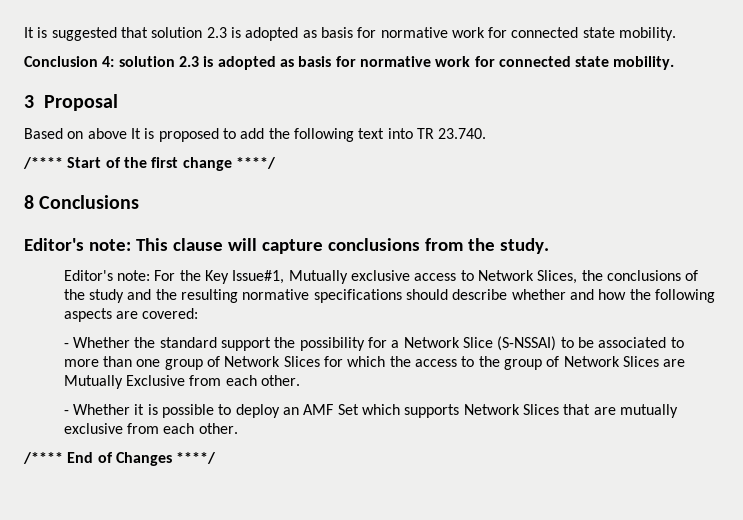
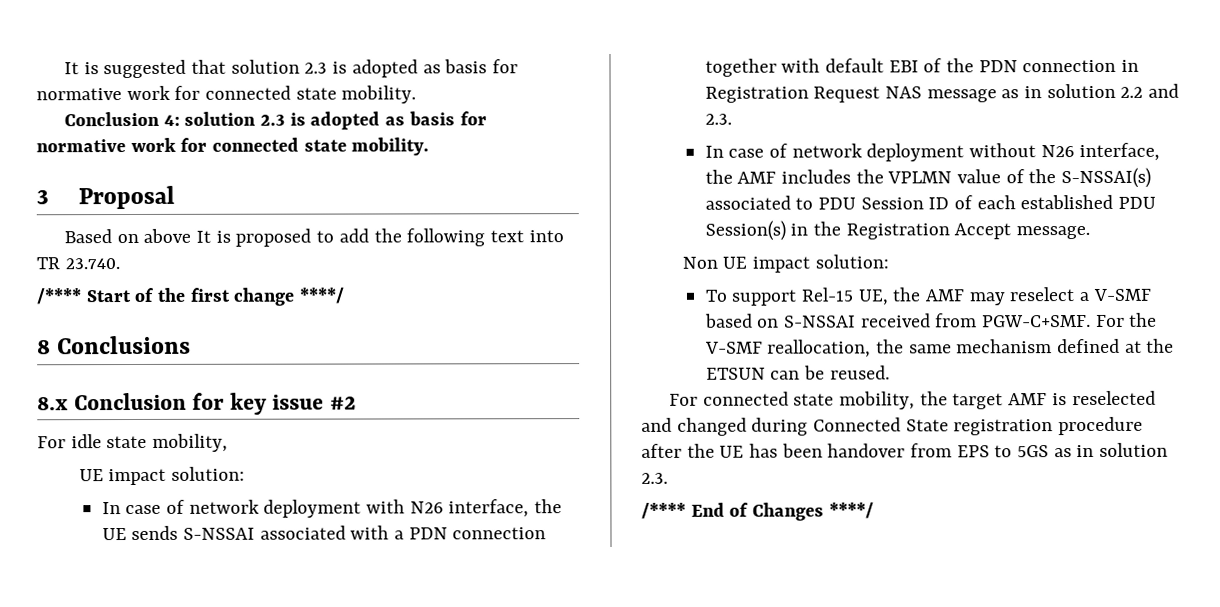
- Editor's note: This clause will capture conclusions from the study.
- Editor's note: For the Key Issue#1, Mutually exclusive access to Network Slices, the conclusions of the study and the resulting normative specifications should describe whether and how the following aspects are covered:
- - Whether the standard support the possibility for a Network Slice (S-NSSAI) to be associated to more than one group of Network Slices for which the access to the group of Network Slices are Mutually Exclusive from each other.
- - Whether it is possible to deploy an AMF Set which supports Network Slices that are mutually exclusive from each other.
+ 8.x Conclusion for key issue #2
+ For idle state mobility,
+ UE impact solution:
+ In case of network deployment with N26 interface, the UE sends S-NSSAI associated with a PDN connection together with default EBI of the PDN connection in Registration Request NAS message as in solution 2.2 and 2.3.
+ In case of network deployment without N26 interface, the AMF includes the VPLMN value of the S-NSSAI(s) associated to PDU Session ID of each established PDU Session(s) in the Registration Accept message.
+ Non UE impact solution:
+ To support Rel-15 UE, the AMF may reselect a V-SMF based on S-NSSAI received from PGW-C+SMF. For the V-SMF reallocation, the same mechanism defined at the ETSUN can be reused.
+ For connected state mobility, the target AMF is reselected and changed during Connected State registration procedure after the UE has been handover from EPS to 5GS as in solution 2.3.

